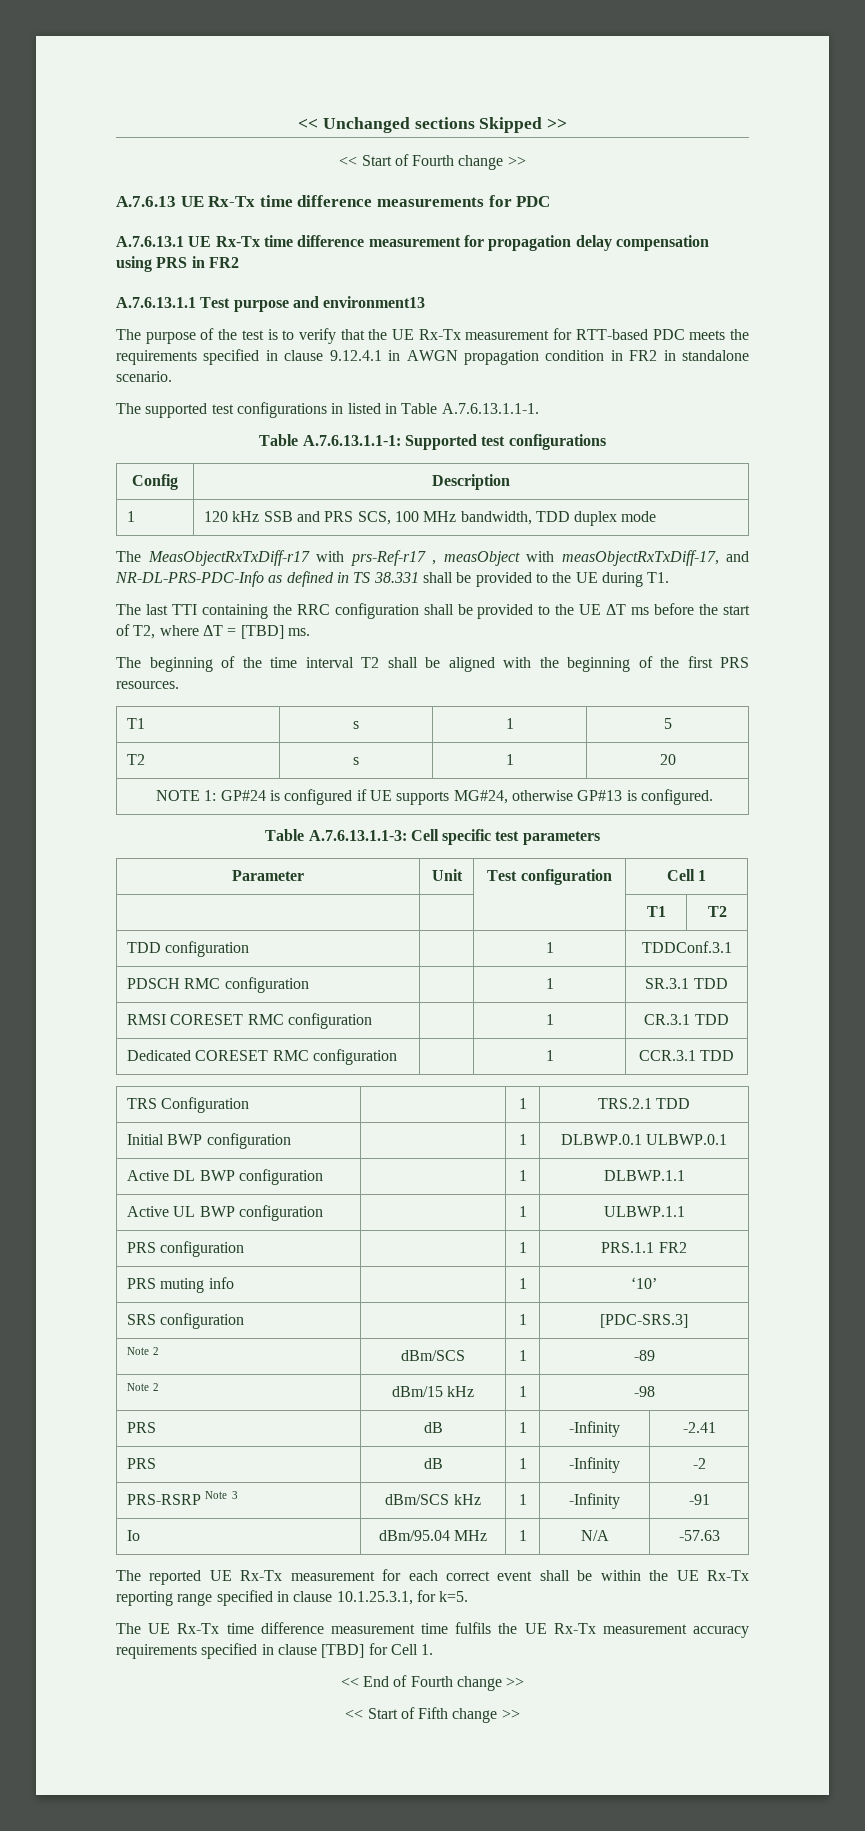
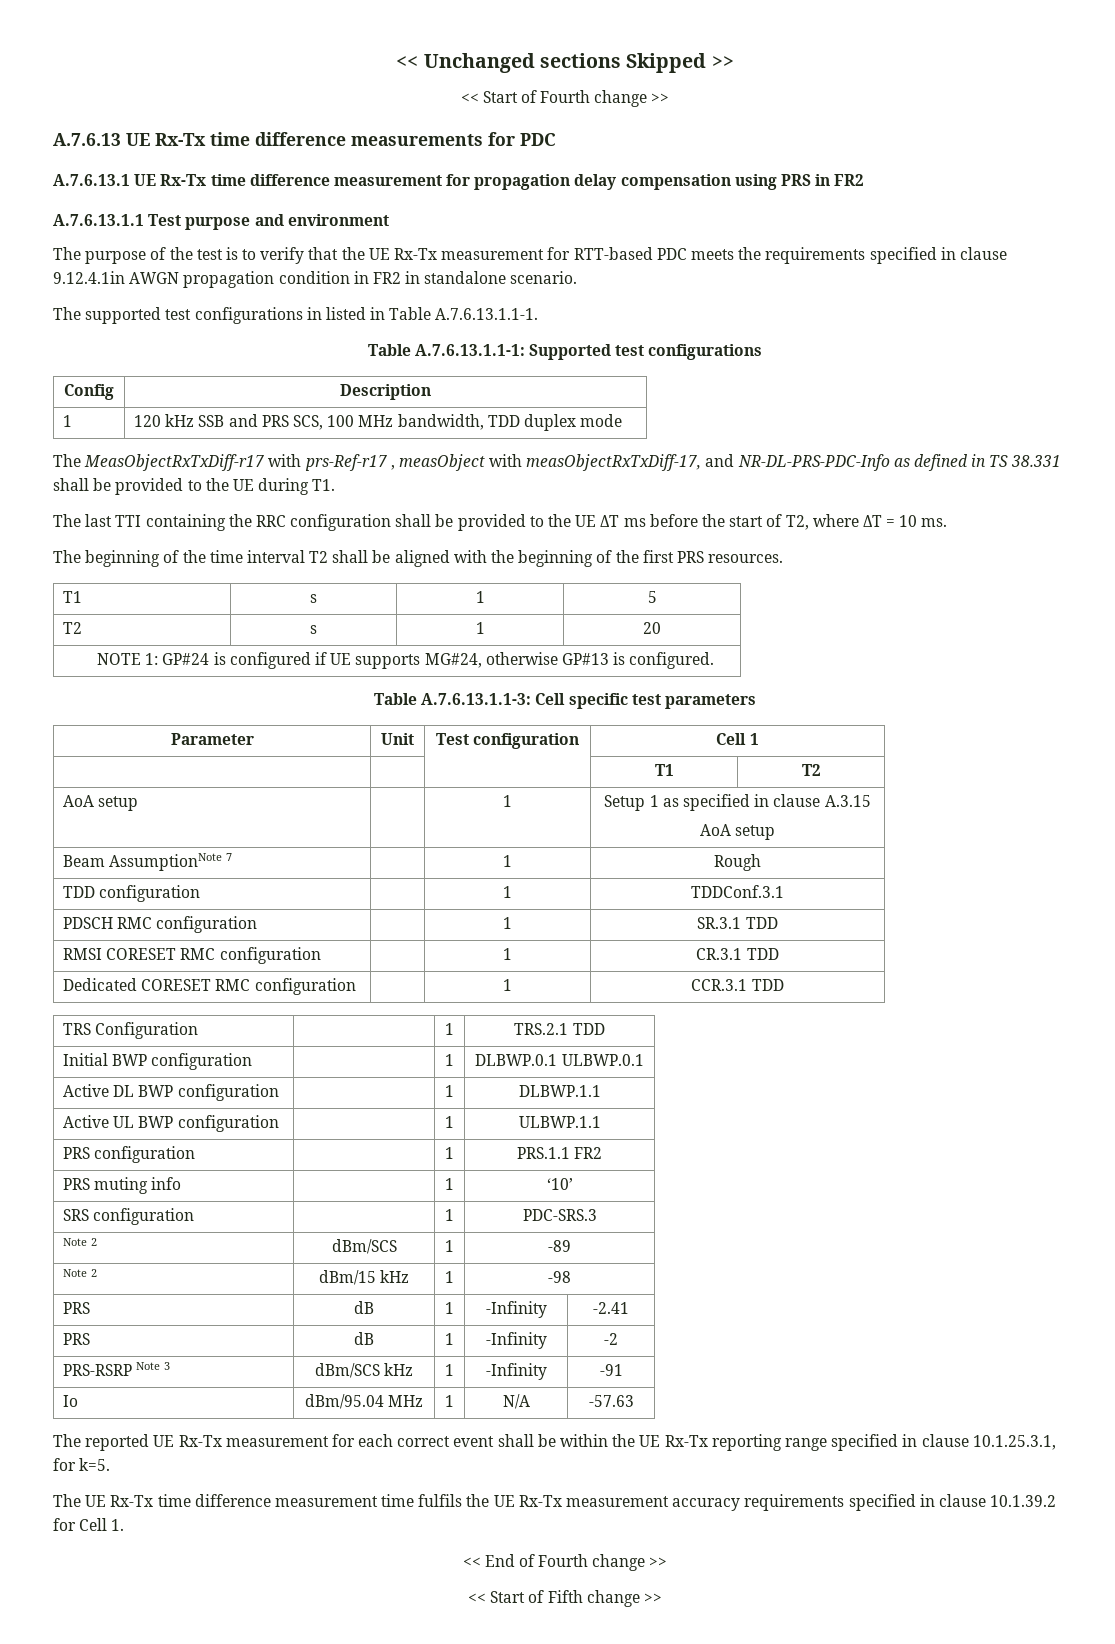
- A.7.6.13.1.1 Test purpose and environment13
+ A.7.6.13.1.1 Test purpose and environment
- The purpose of the test is to verify that the UE Rx-Tx measurement for RTT-based PDC meets the requirements specified in clause 9.12.4.1 in AWGN propagation condition in FR2 in standalone scenario.
+ The purpose of the test is to verify that the UE Rx-Tx measurement for RTT-based PDC meets the requirements specified in clause 9.12.4.1in AWGN propagation condition in FR2 in standalone scenario.
- The last TTI containing the RRC configuration shall be provided to the UE ΔT ms before the start of T2, where ΔT = [TBD] ms.
+ The last TTI containing the RRC configuration shall be provided to the UE ΔT ms before the start of T2, where ΔT = 10 ms.
+ AoA setup | | 1 | Setup 1 as specified in clause A.3.15
+ AoA setup
+ Beam AssumptionNote 7 | | 1 | Rough
- SRS configuration | | 1 | [PDC-SRS.3]
+ SRS configuration | | 1 | PDC-SRS.3
- The UE Rx-Tx time difference measurement time fulfils the UE Rx-Tx measurement accuracy requirements specified in clause [TBD] for Cell 1.
+ The UE Rx-Tx time difference measurement time fulfils the UE Rx-Tx measurement accuracy requirements specified in clause 10.1.39.2 for Cell 1.

